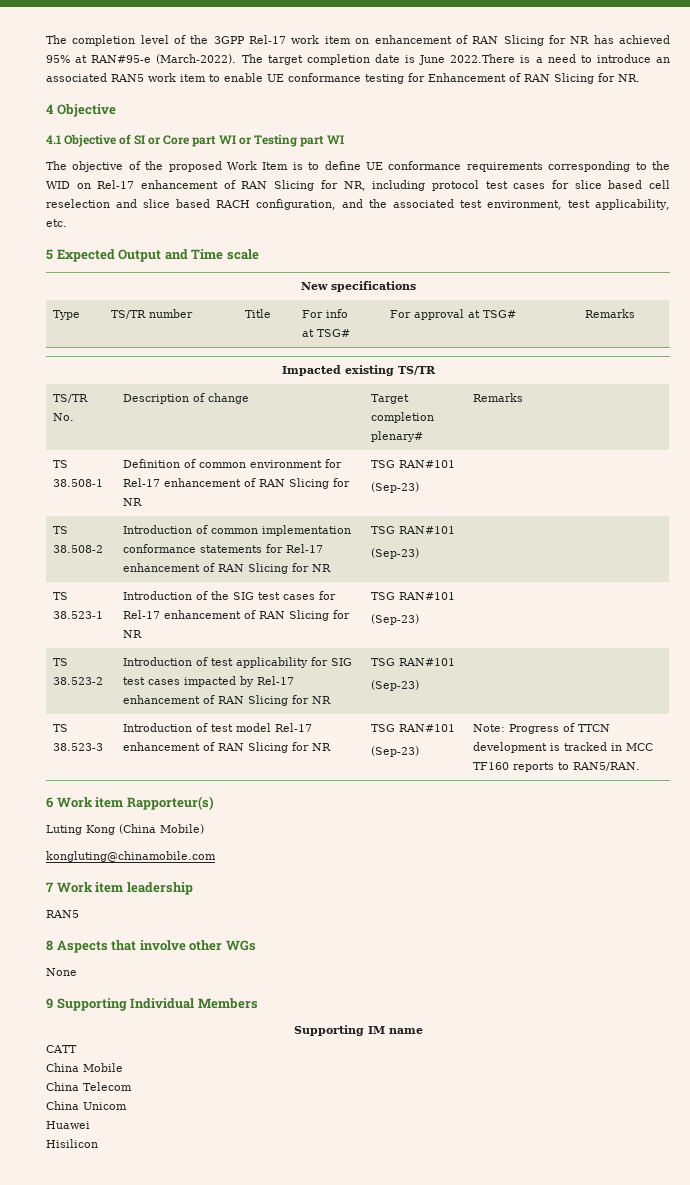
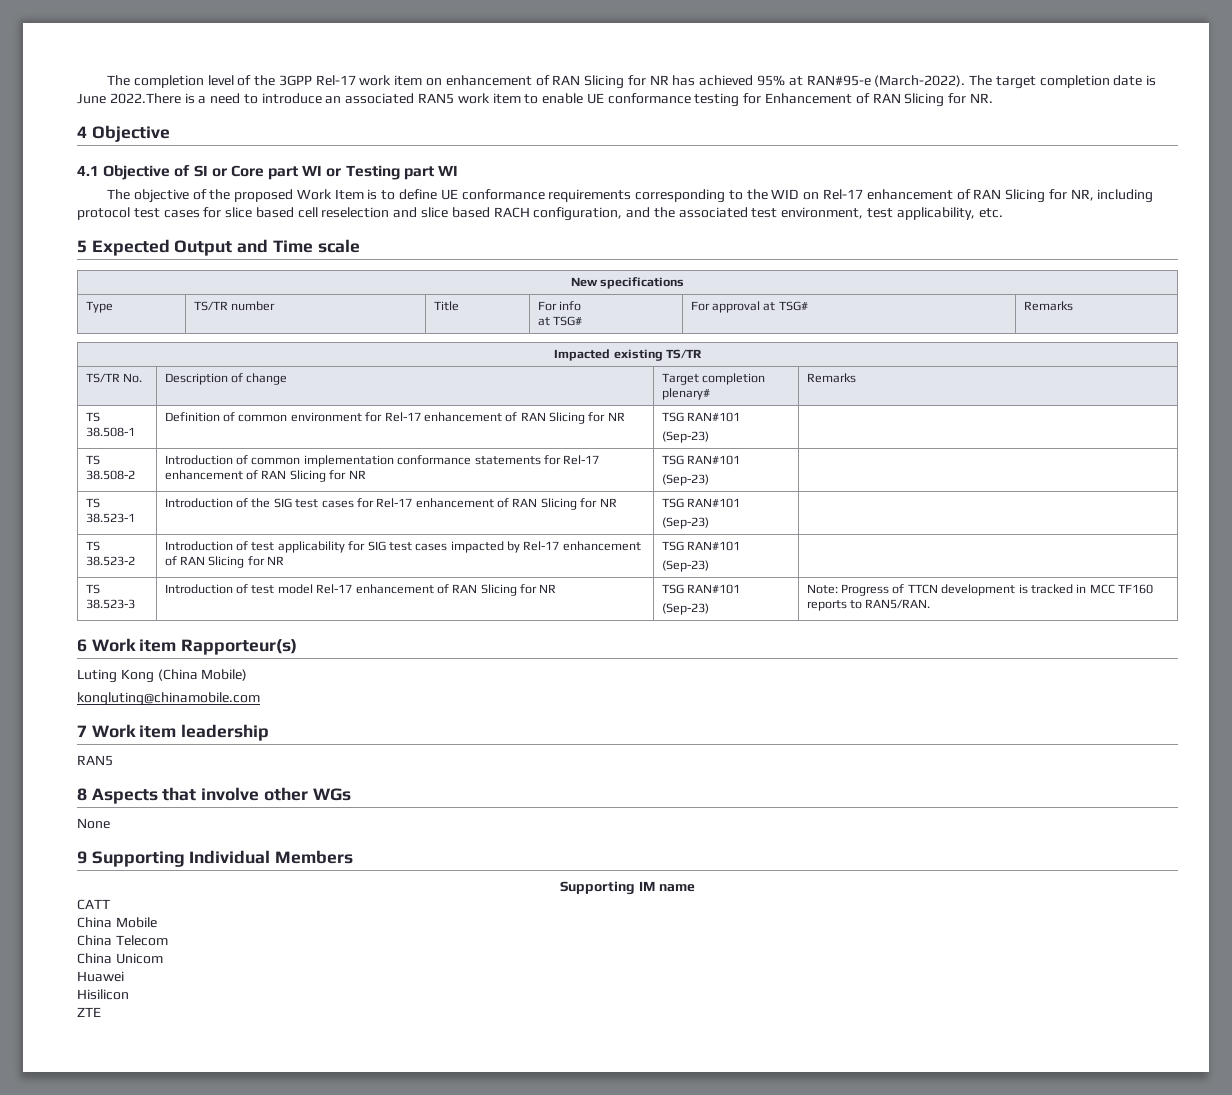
+ ZTE

